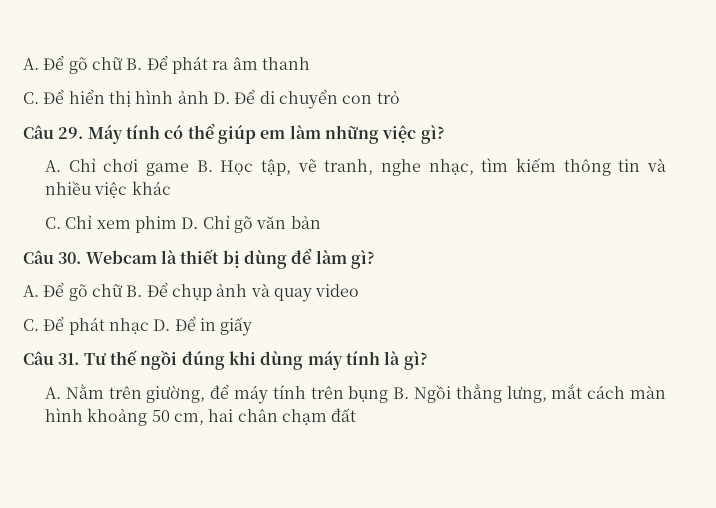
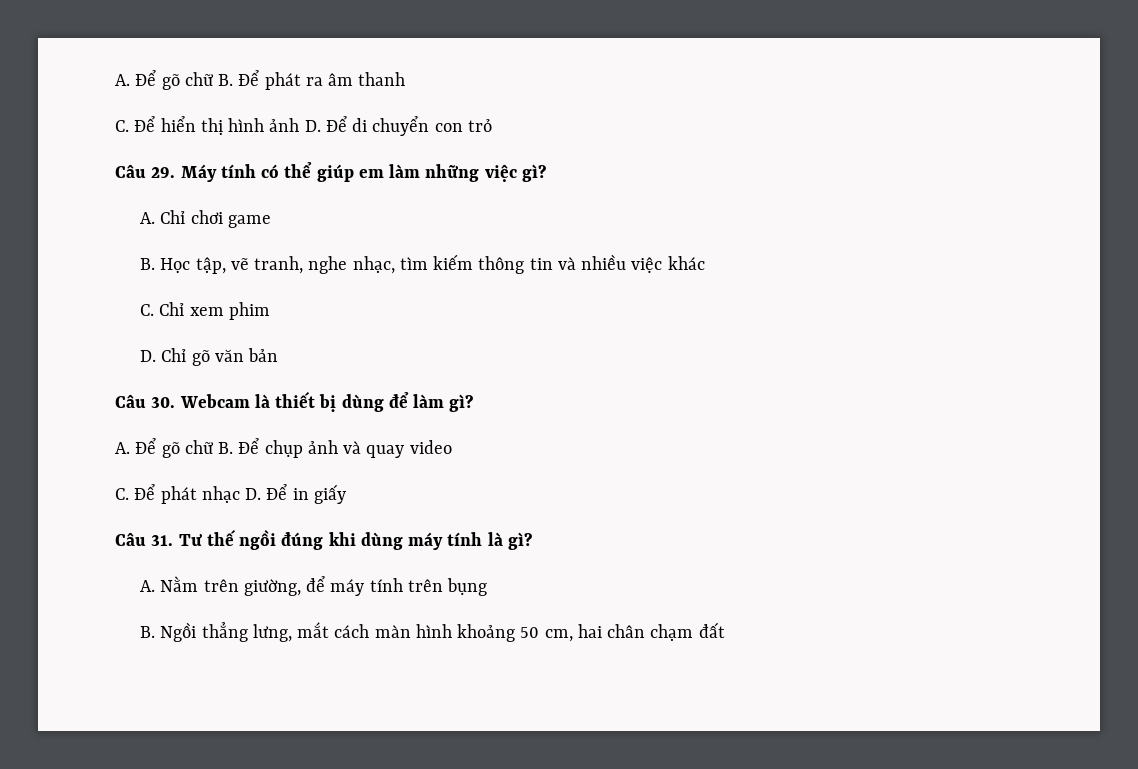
- A. Chỉ chơi game B. Học tập, vẽ tranh, nghe nhạc, tìm kiếm thông tin và nhiều việc khác
+ A. Chỉ chơi game
+ B. Học tập, vẽ tranh, nghe nhạc, tìm kiếm thông tin và nhiều việc khác
- C. Chỉ xem phim D. Chỉ gõ văn bản
+ C. Chỉ xem phim
+ D. Chỉ gõ văn bản
- A. Nằm trên giường, để máy tính trên bụng B. Ngồi thẳng lưng, mắt cách màn hình khoảng 50 cm, hai chân chạm đất
+ A. Nằm trên giường, để máy tính trên bụng
+ B. Ngồi thẳng lưng, mắt cách màn hình khoảng 50 cm, hai chân chạm đất

